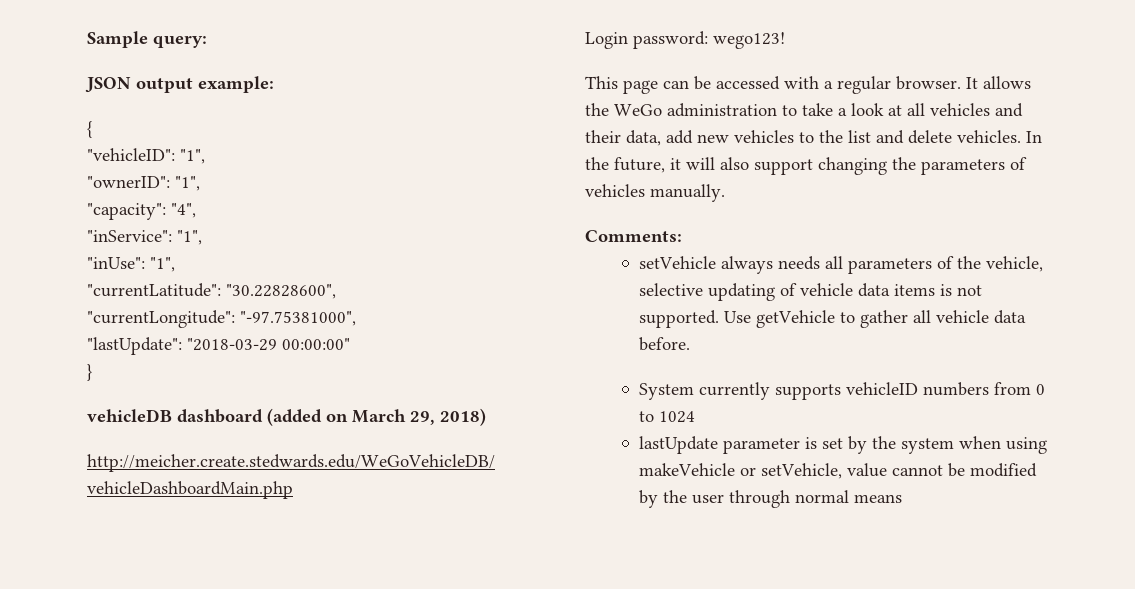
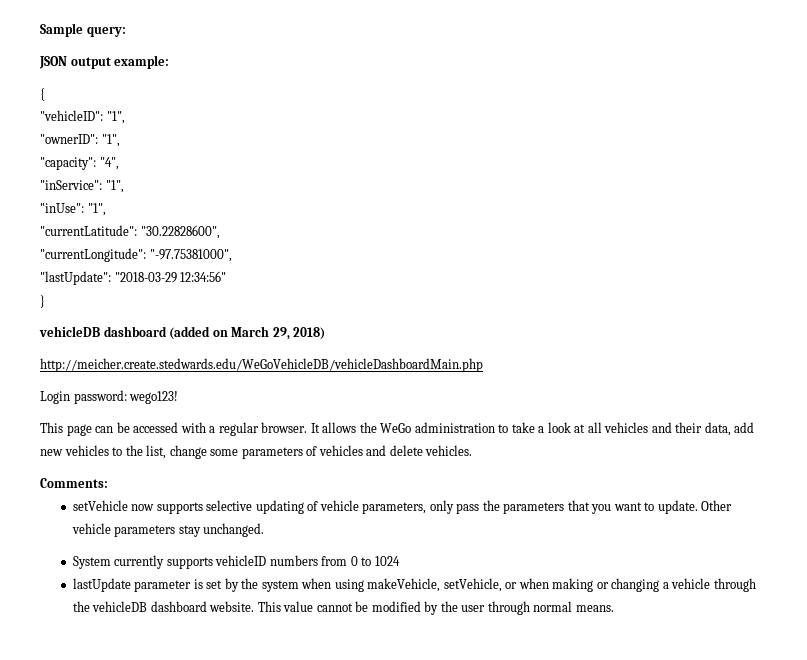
- "lastUpdate": "2018-03-29 00:00:00"
+ "lastUpdate": "2018-03-29 12:34:56"
- It allows the WeGo administration to take a look at all vehicles and their data, add new vehicles to the list and delete vehicles. In the future, it will also support changing the parameters of vehicles manually.
+ It allows the WeGo administration to take a look at all vehicles and their data, add new vehicles to the list, change some parameters of vehicles and delete vehicles.
  Comments:
- setVehicle always needs all parameters of the vehicle, selective updating of vehicle data items is not supported. Use getVehicle to gather all vehicle data before.
+ setVehicle now supports selective updating of vehicle parameters, only pass the parameters that you want to update. Other vehicle parameters stay unchanged.
- lastUpdate parameter is set by the system when using makeVehicle or setVehicle, value cannot be modified by the user through normal means
+ lastUpdate parameter is set by the system when using makeVehicle, setVehicle, or when making or changing a vehicle through the vehicleDB dashboard website. This value cannot be modified by the user through normal means.

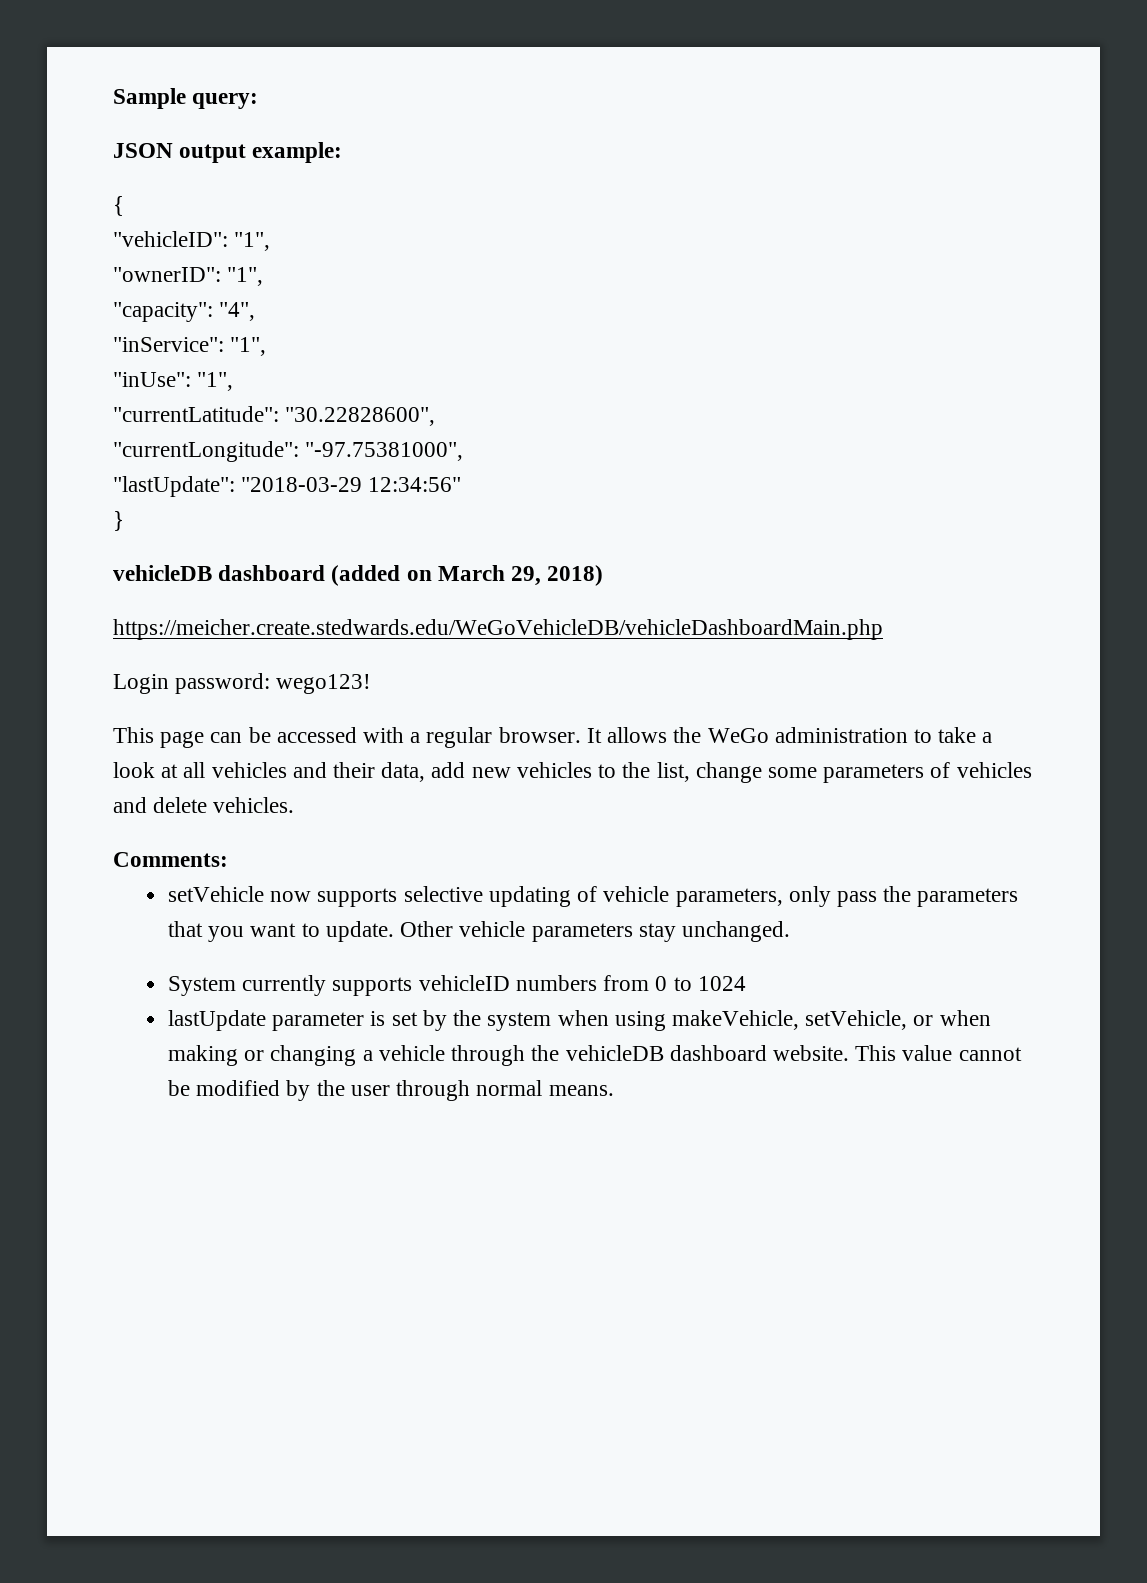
- http://meicher.create.stedwards.edu/WeGoVehicleDB/vehicleDashboardMain.php
+ https://meicher.create.stedwards.edu/WeGoVehicleDB/vehicleDashboardMain.php

